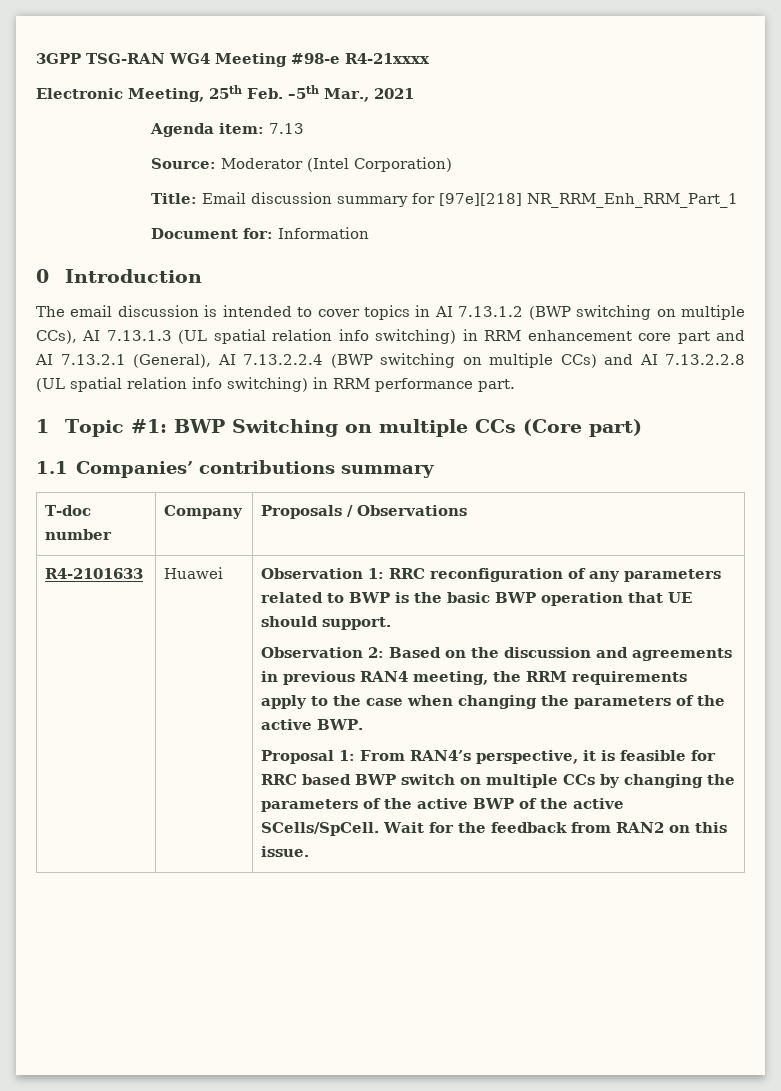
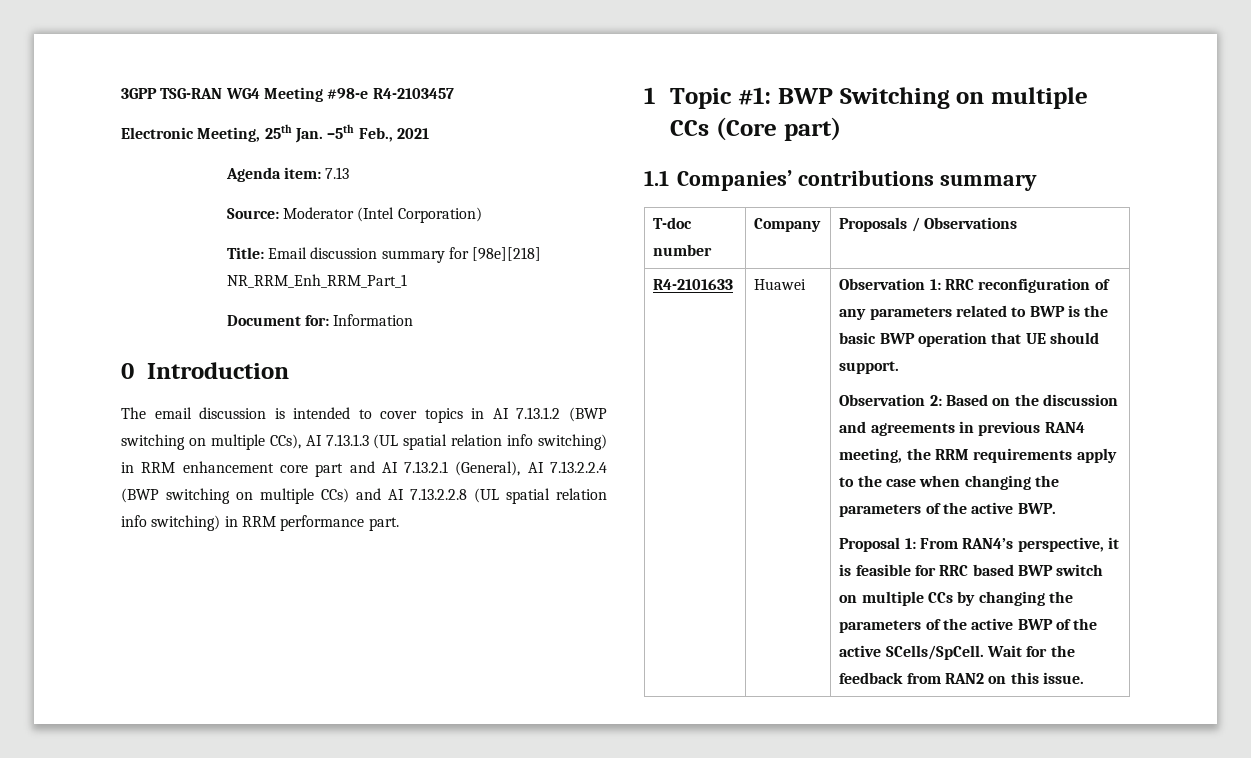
- 3GPP TSG-RAN WG4 Meeting #98-e R4-21xxxx
+ 3GPP TSG-RAN WG4 Meeting #98-e R4-2103457
- Electronic Meeting, 25th Feb. –5th Mar., 2021
+ Electronic Meeting, 25th Jan. –5th Feb., 2021
- Title: Email discussion summary for [97e][218] NR_RRM_Enh_RRM_Part_1
+ Title: Email discussion summary for [98e][218] NR_RRM_Enh_RRM_Part_1

